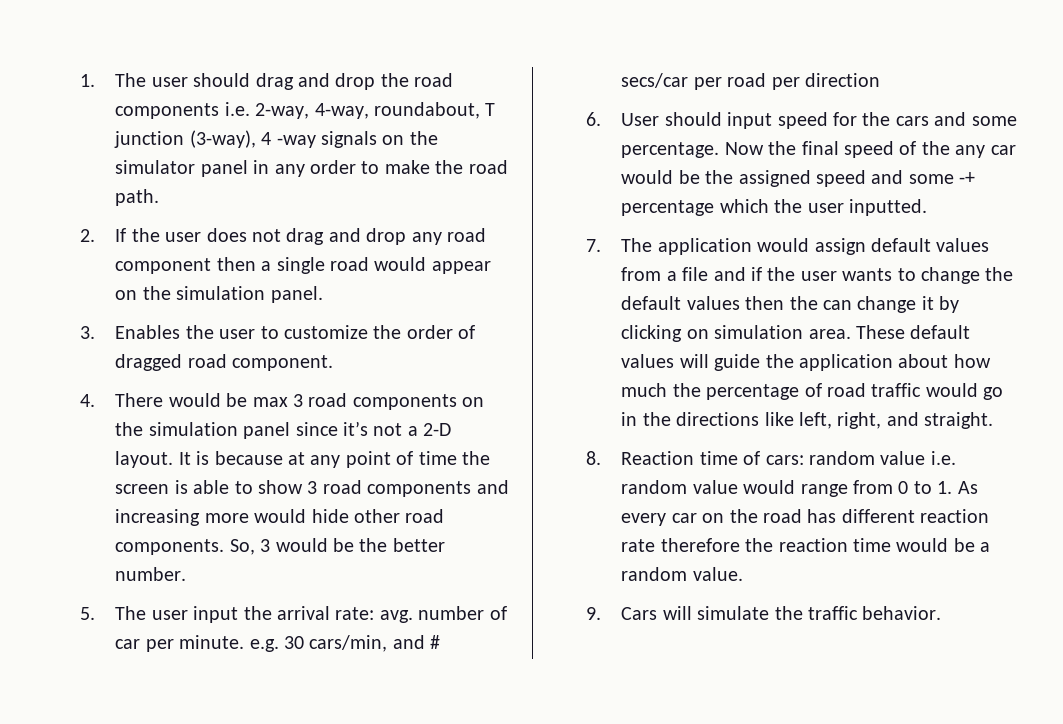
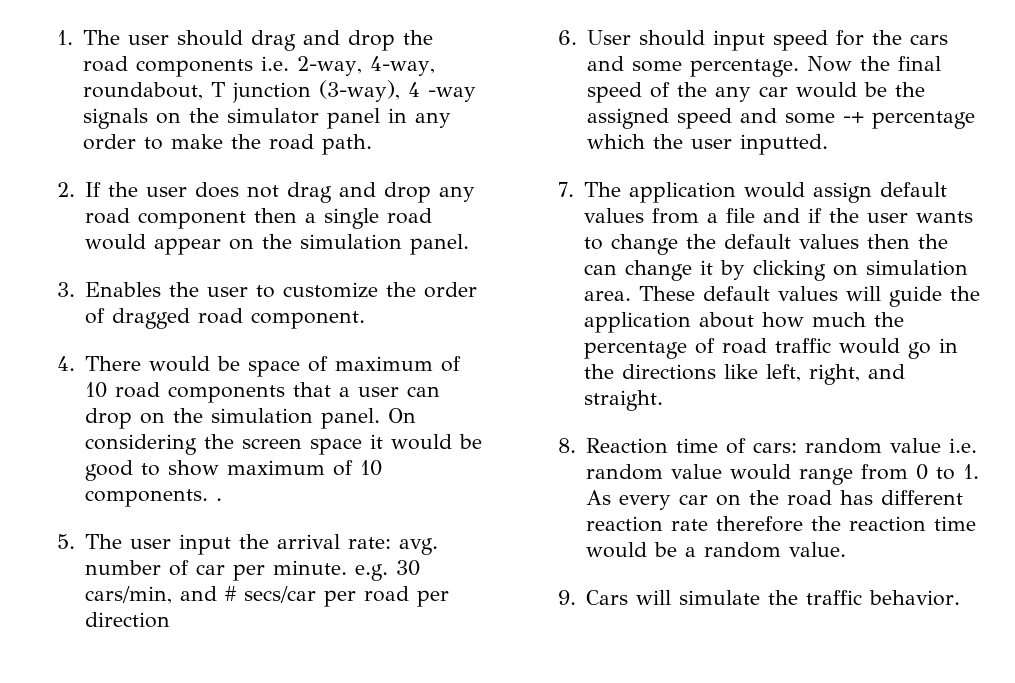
- 4. There would be max 3 road components on the simulation panel since it’s not a 2-D layout. It is because at any point of time the screen is able to show 3 road components and increasing more would hide other road components. So, 3 would be the better number.
+ 4. There would be space of maximum of 10 road components that a user can drop on the simulation panel. On considering the screen space it would be good to show maximum of 10 components. .

